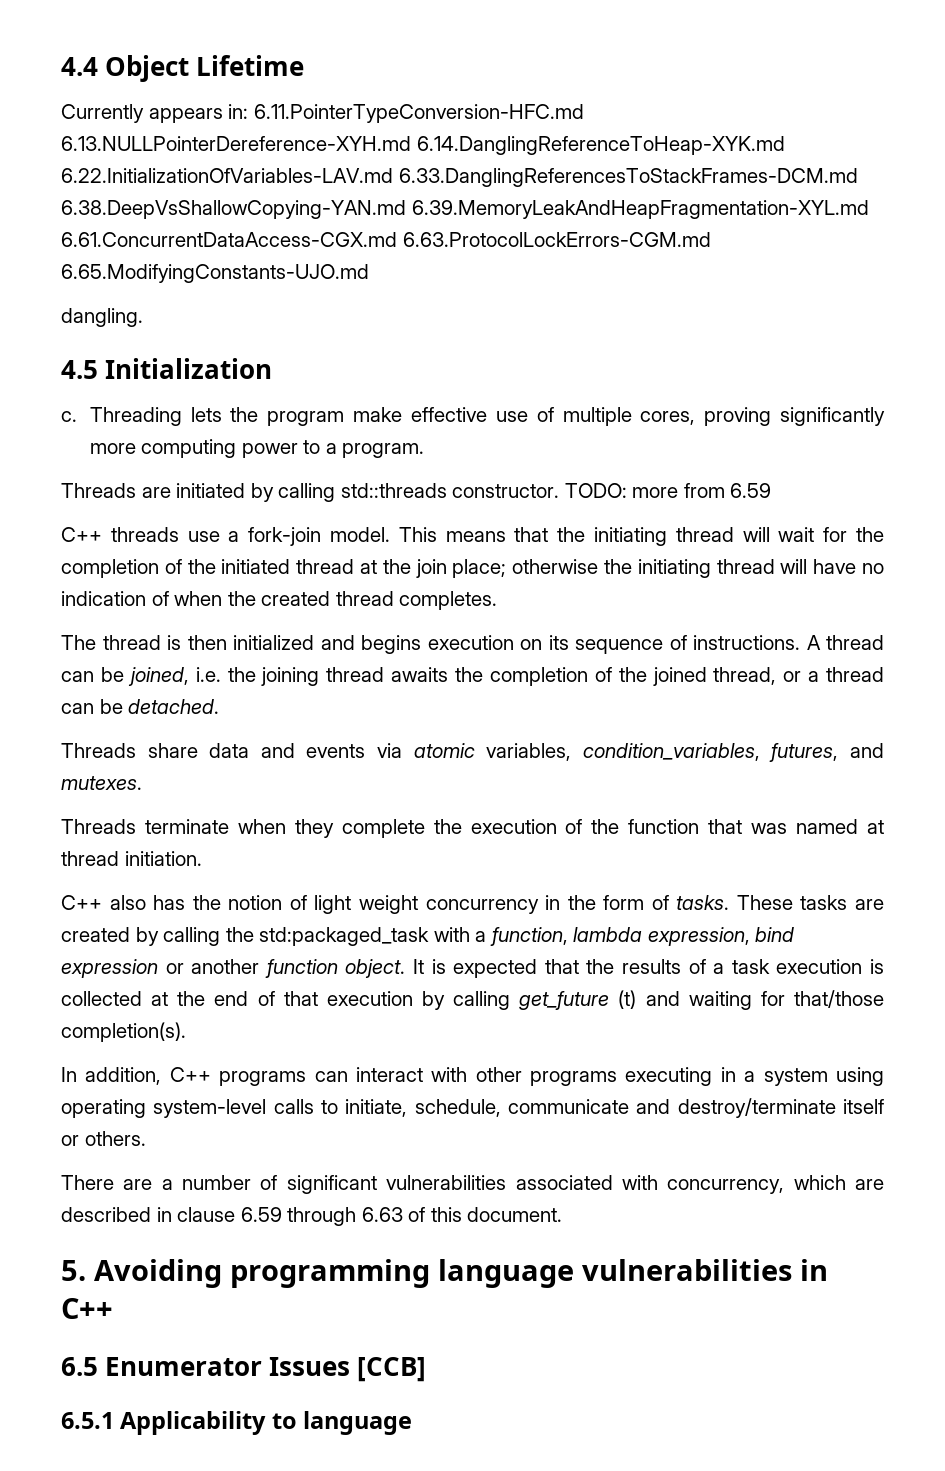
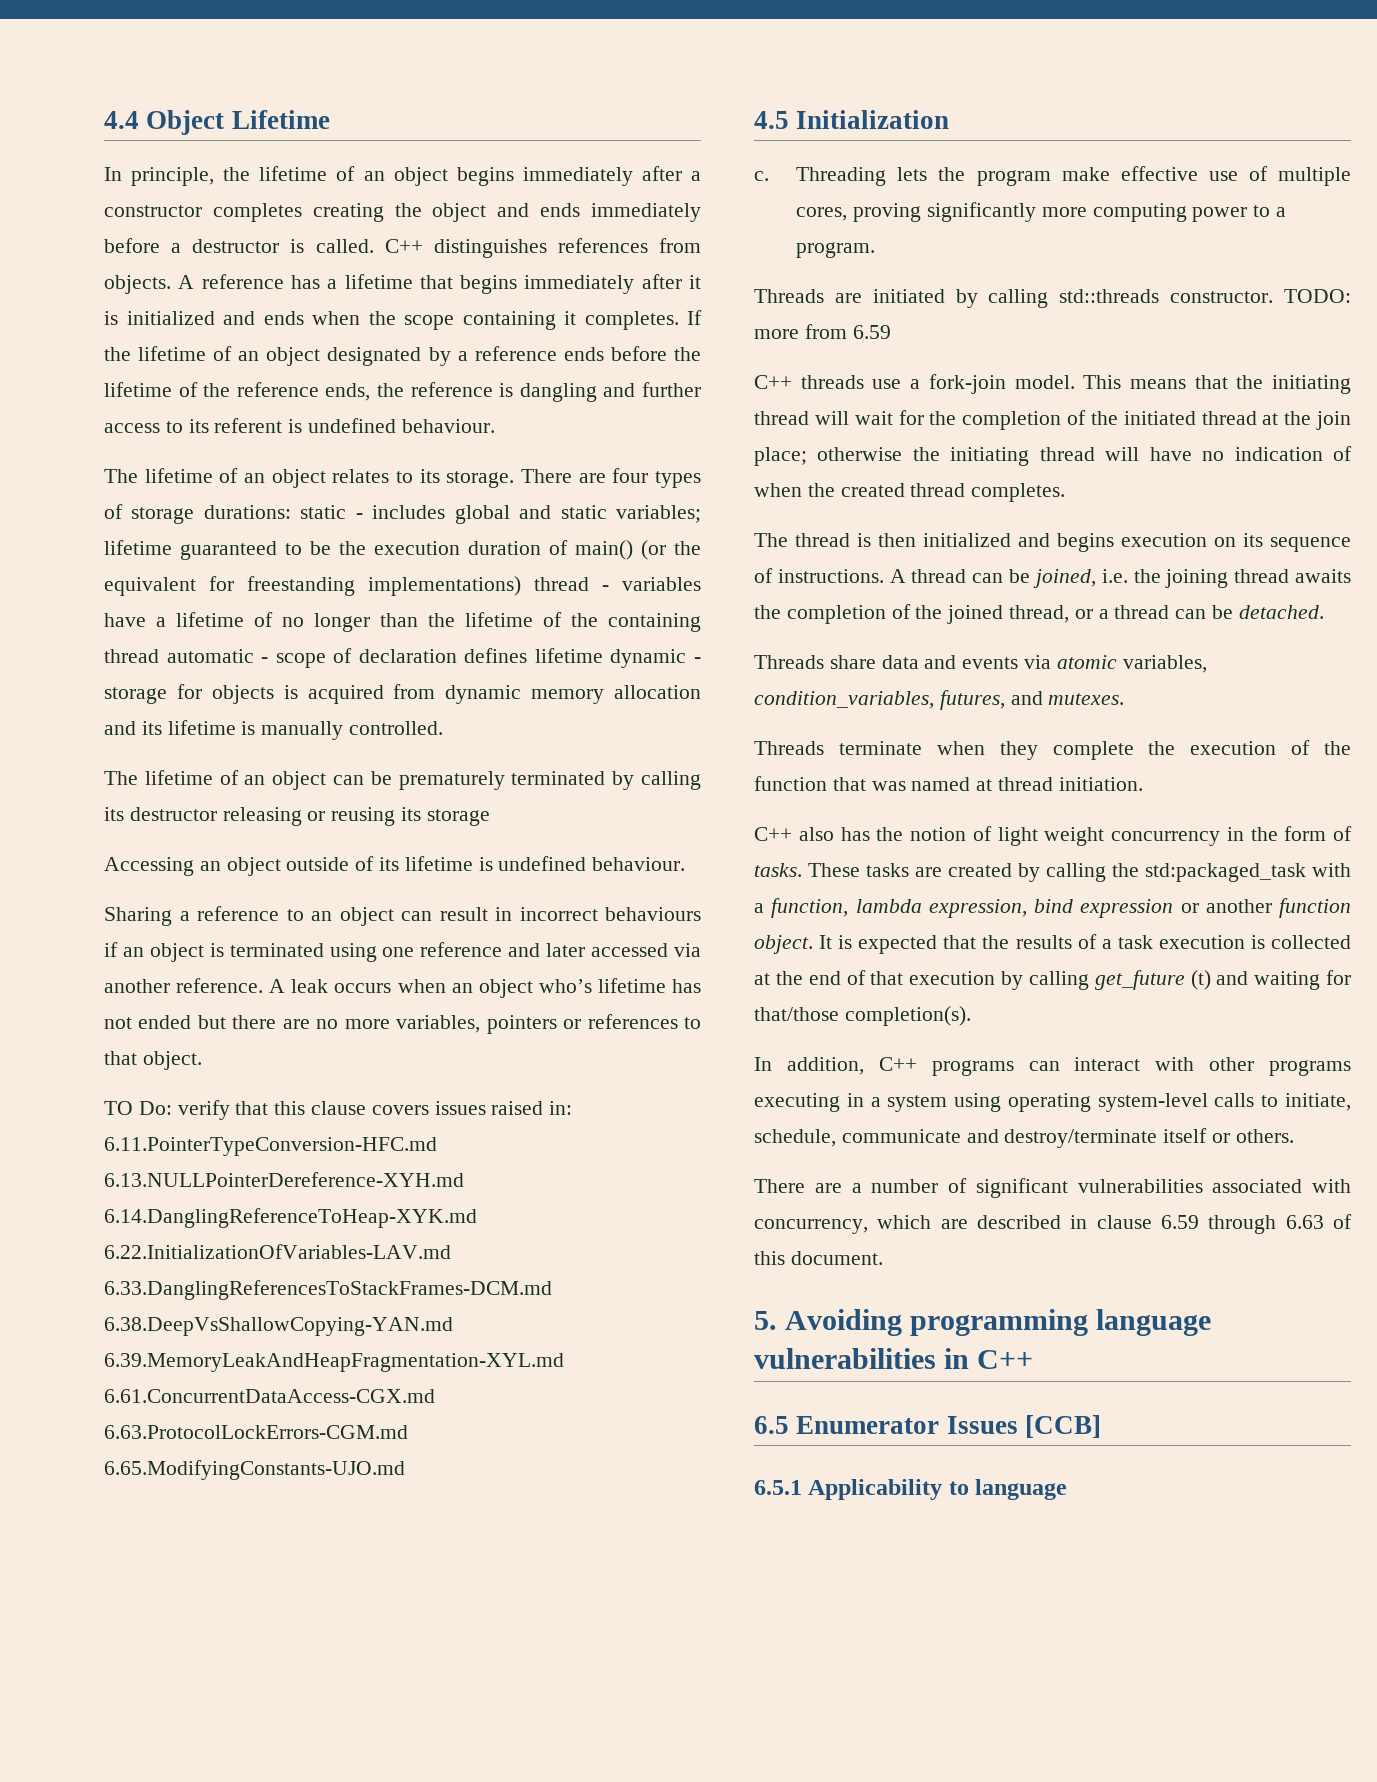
- Currently appears in: 6.11.PointerTypeConversion-HFC.md 6.13.NULLPointerDereference-XYH.md 6.14.DanglingReferenceToHeap-XYK.md 6.22.InitializationOfVariables-LAV.md 6.33.DanglingReferencesToStackFrames-DCM.md 6.38.DeepVsShallowCopying-YAN.md 6.39.MemoryLeakAndHeapFragmentation-XYL.md 6.61.ConcurrentDataAccess-CGX.md 6.63.ProtocolLockErrors-CGM.md 6.65.ModifyingConstants-UJO.md
+ In principle, the lifetime of an object begins immediately after a constructor completes creating the object and ends immediately before a destructor is called. C++ distinguishes references from objects. A reference has a lifetime that begins immediately after it is initialized and ends when the scope containing it completes. If the lifetime of an object designated by a reference ends before the lifetime of the reference ends, the reference is dangling and further access to its referent is undefined behaviour.
+ The lifetime of an object relates to its storage. There are four types of storage durations: static - includes global and static variables; lifetime guaranteed to be the execution duration of main() (or the equivalent for freestanding implementations) thread - variables have a lifetime of no longer than the lifetime of the containing thread automatic - scope of declaration defines lifetime dynamic - storage for objects is acquired from dynamic memory allocation and its lifetime is manually controlled.
+ The lifetime of an object can be prematurely terminated by calling its destructor releasing or reusing its storage
+ Accessing an object outside of its lifetime is undefined behaviour.
+ Sharing a reference to an object can result in incorrect behaviours if an object is terminated using one reference and later accessed via another reference. A leak occurs when an object who’s lifetime has not ended but there are no more variables, pointers or references to that object.
+ TO Do: verify that this clause covers issues raised in: 6.11.PointerTypeConversion-HFC.md 6.13.NULLPointerDereference-XYH.md 6.14.DanglingReferenceToHeap-XYK.md 6.22.InitializationOfVariables-LAV.md 6.33.DanglingReferencesToStackFrames-DCM.md 6.38.DeepVsShallowCopying-YAN.md 6.39.MemoryLeakAndHeapFragmentation-XYL.md 6.61.ConcurrentDataAccess-CGX.md 6.63.ProtocolLockErrors-CGM.md 6.65.ModifyingConstants-UJO.md
- dangling.

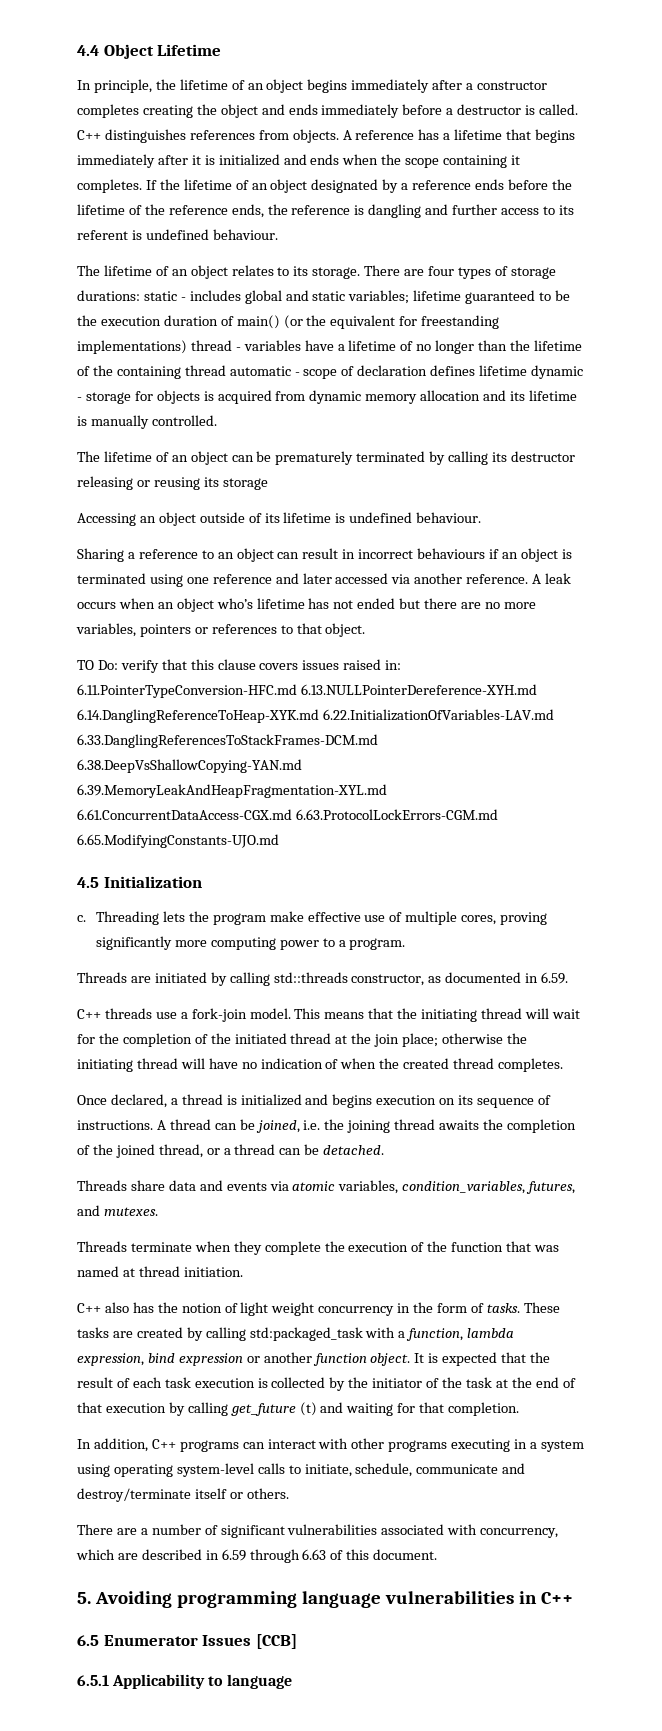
- Threads are initiated by calling std::threads constructor. TODO: more from 6.59
+ Threads are initiated by calling std::threads constructor, as documented in 6.59.
- The thread is then initialized and begins execution on its sequence of instructions.
+ Once declared, a thread is initialized and begins execution on its sequence of instructions.
- These tasks are created by calling the std:packaged_task with a function, lambda expression, bind expression or another function object.
+ These tasks are created by calling std:packaged_task with a function, lambda expression, bind expression or another function object.
- It is expected that the results of a task execution is collected at the end of that execution by calling get_future (t) and waiting for that/those completion(s).
+ It is expected that the result of each task execution is collected by the initiator of the task at the end of that execution by calling get_future (t) and waiting for that completion.
- There are a number of significant vulnerabilities associated with concurrency, which are described in clause 6.59 through 6.63 of this document.
+ There are a number of significant vulnerabilities associated with concurrency, which are described in 6.59 through 6.63 of this document.

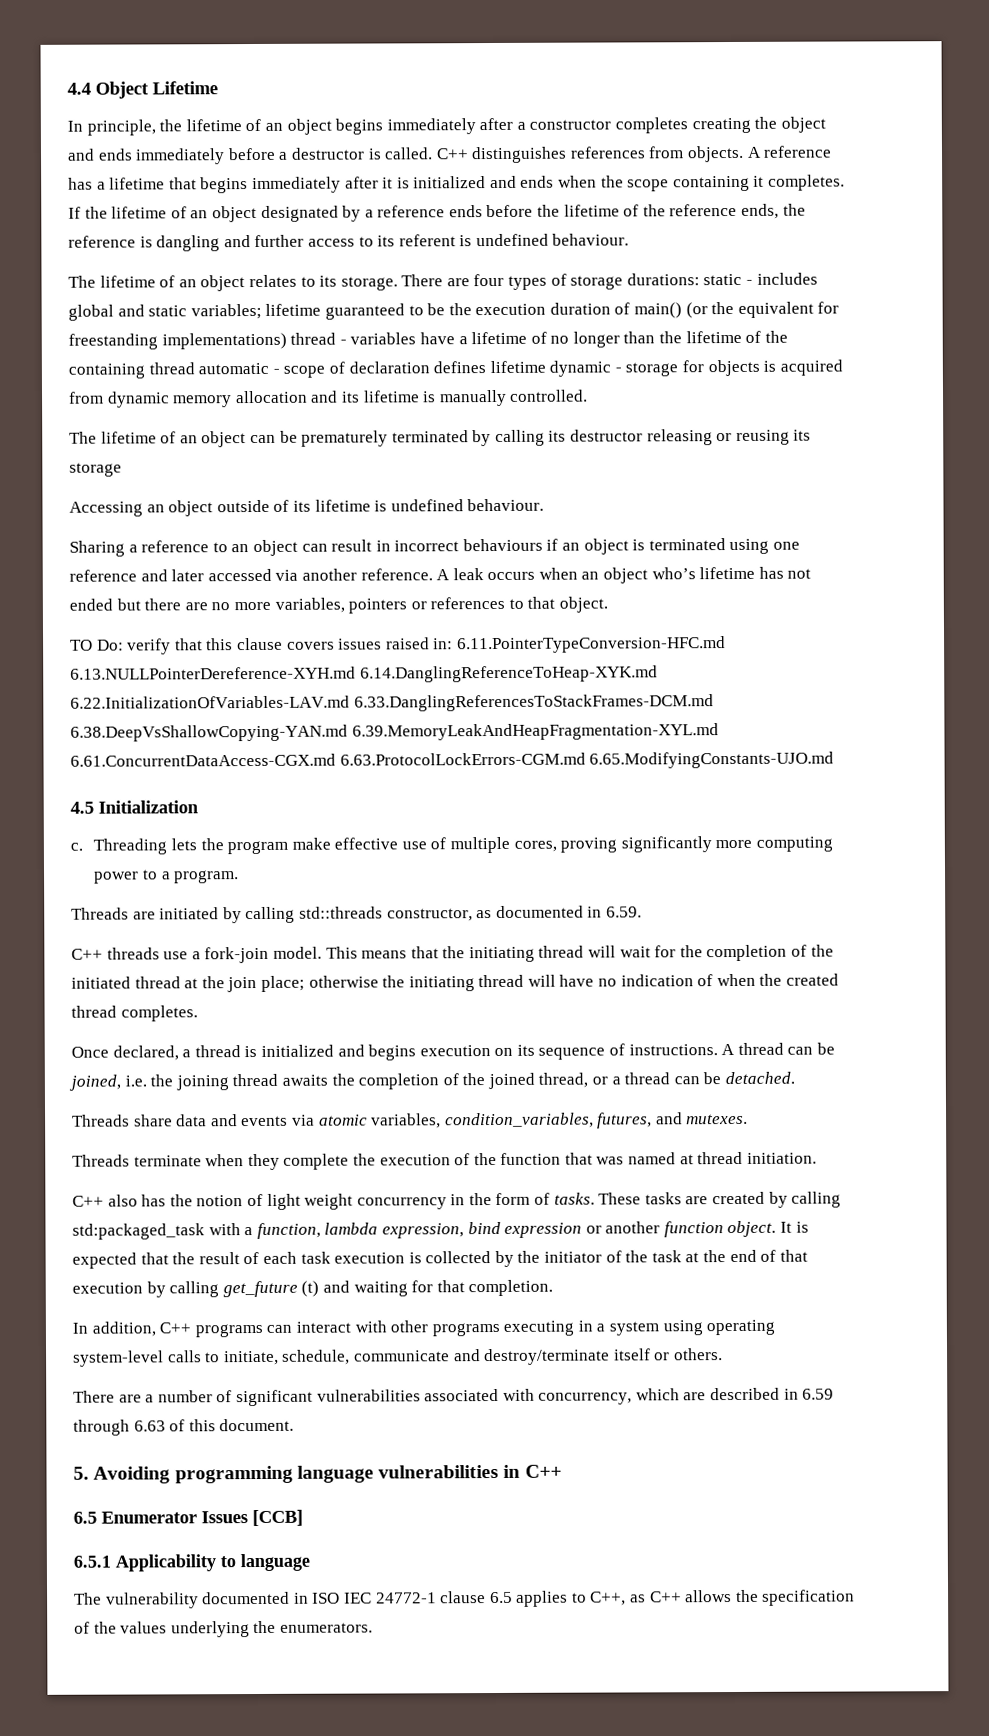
+ The vulnerability documented in ISO IEC 24772-1 clause 6.5 applies to C++, as C++ allows the specification of the values underlying the enumerators.

